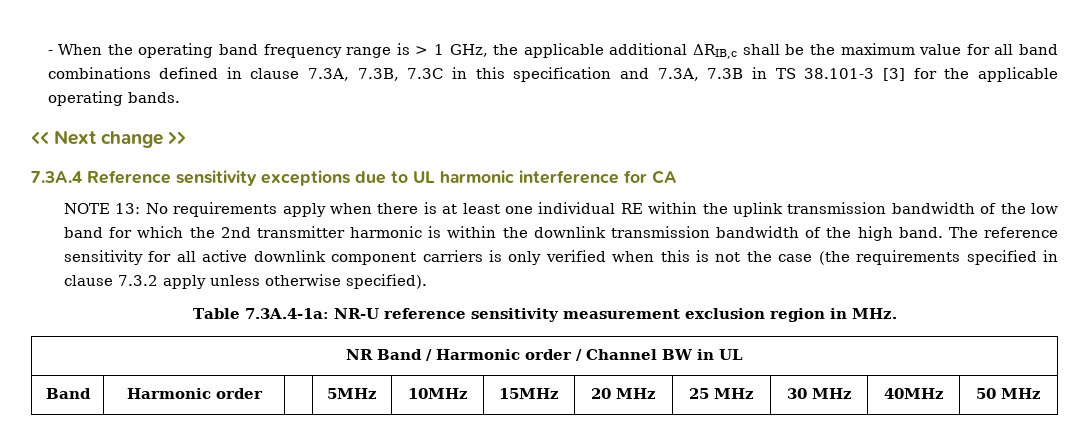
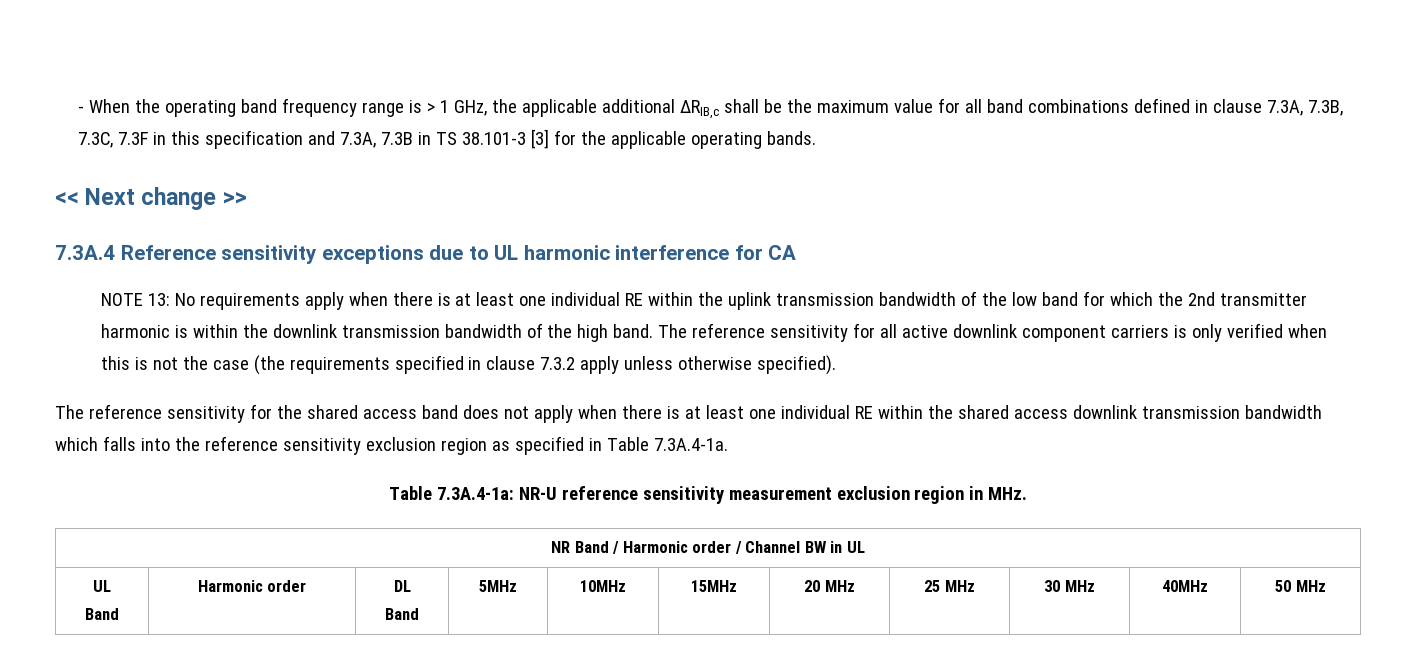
- - When the operating band frequency range is > 1 GHz, the applicable additional ΔRIB,c shall be the maximum value for all band combinations defined in clause 7.3A, 7.3B, 7.3C in this specification and 7.3A, 7.3B in TS 38.101-3 [3] for the applicable operating bands.
+ - When the operating band frequency range is > 1 GHz, the applicable additional ΔRIB,c shall be the maximum value for all band combinations defined in clause 7.3A, 7.3B, 7.3C, 7.3F in this specification and 7.3A, 7.3B in TS 38.101-3 [3] for the applicable operating bands.
+ The reference sensitivity for the shared access band does not apply when there is at least one individual RE within the shared access downlink transmission bandwidth which falls into the reference sensitivity exclusion region as specified in Table 7.3A.4-1a.
  NR Band / Harmonic order / Channel BW in UL
- Band | Harmonic order | | 5MHz | 10MHz | 15MHz | 20 MHz | 25 MHz | 30 MHz | 40MHz | 50 MHz
+ UL
+ Band | Harmonic order | DL
+ Band | 5MHz | 10MHz | 15MHz | 20 MHz | 25 MHz | 30 MHz | 40MHz | 50 MHz

